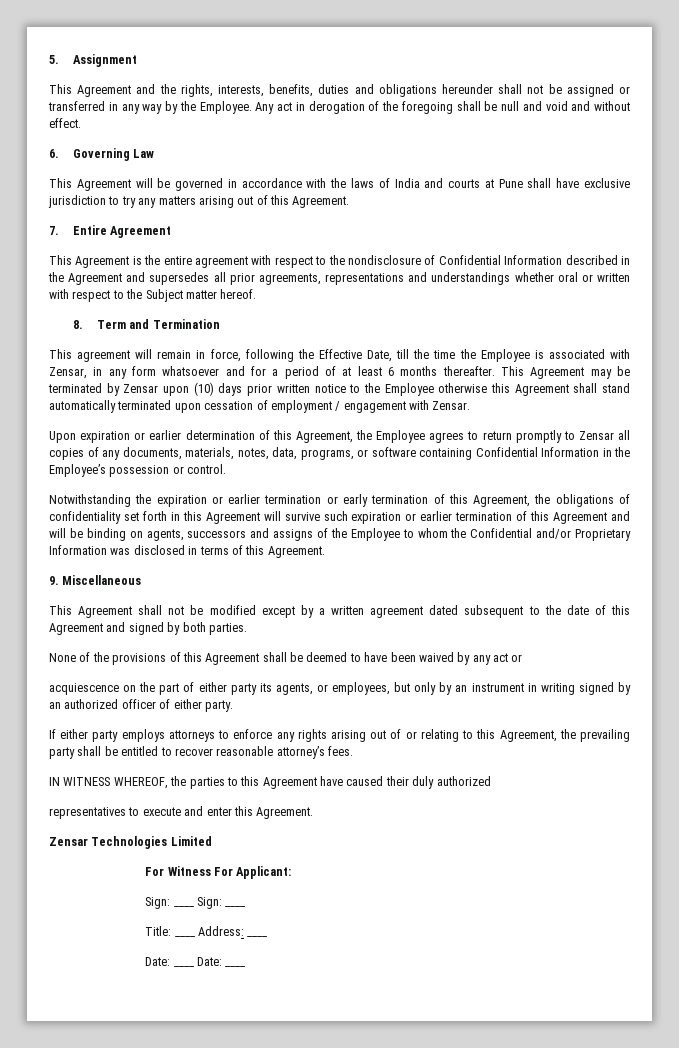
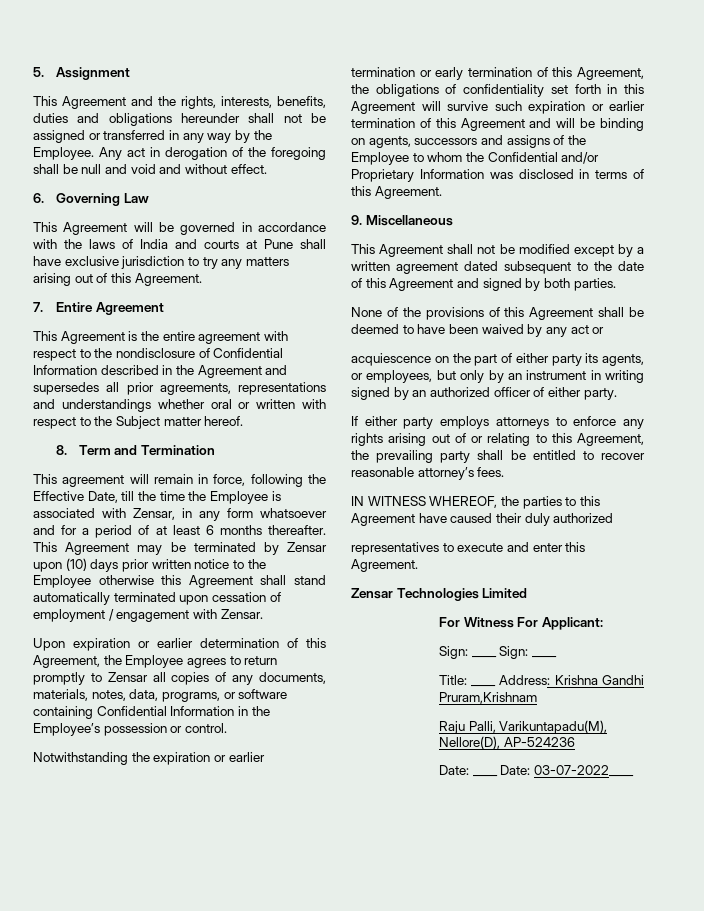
- Title: ____ Address: ____
+ Title: ____ Address: Krishna Gandhi Pruram,Krishnam
+ Raju Palli, Varikuntapadu(M), Nellore(D), AP-524236
- Date: ____ Date: ____
+ Date: ____ Date: 03-07-2022____

